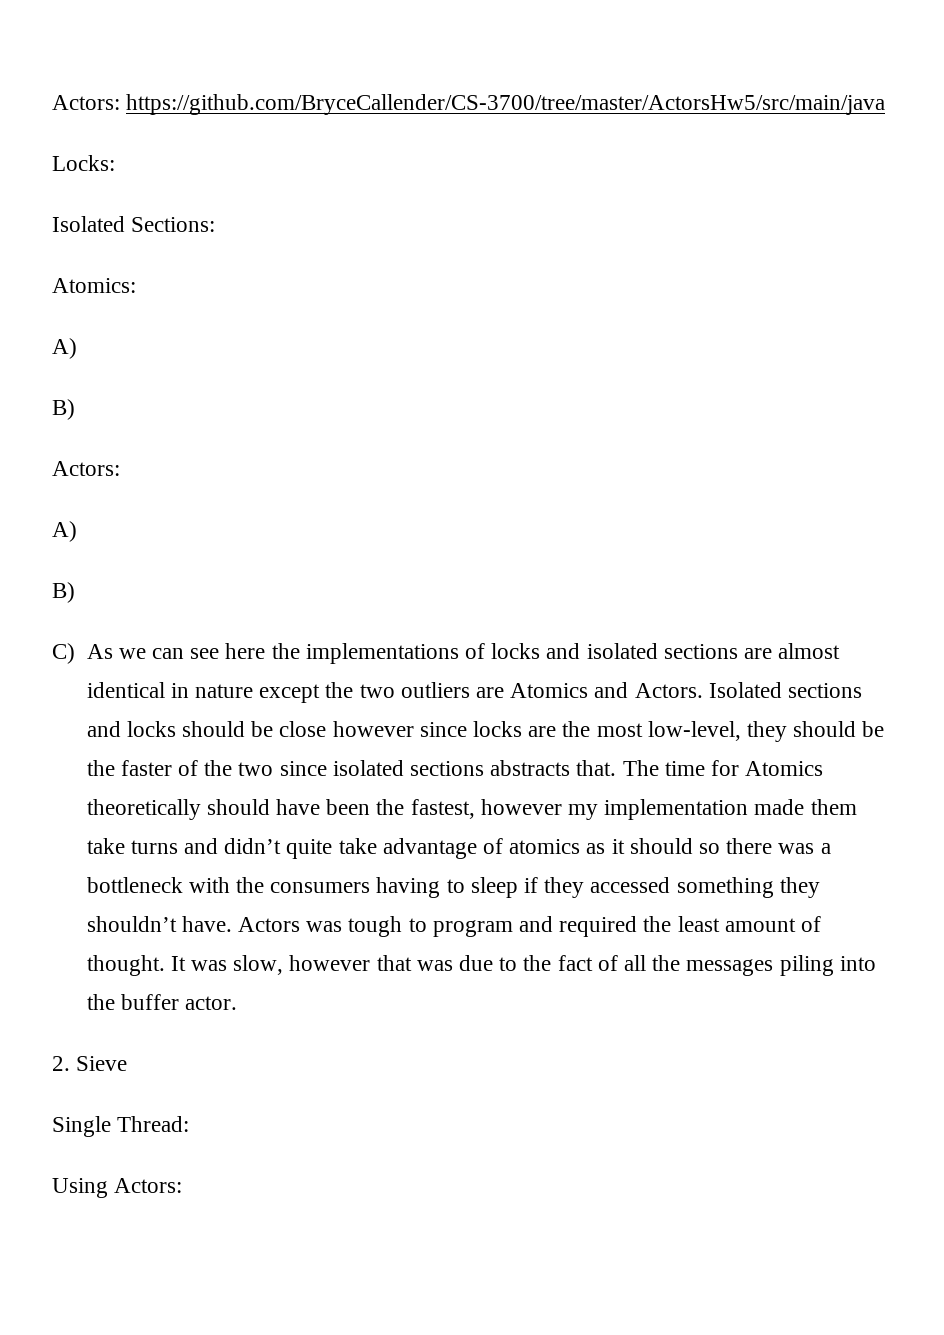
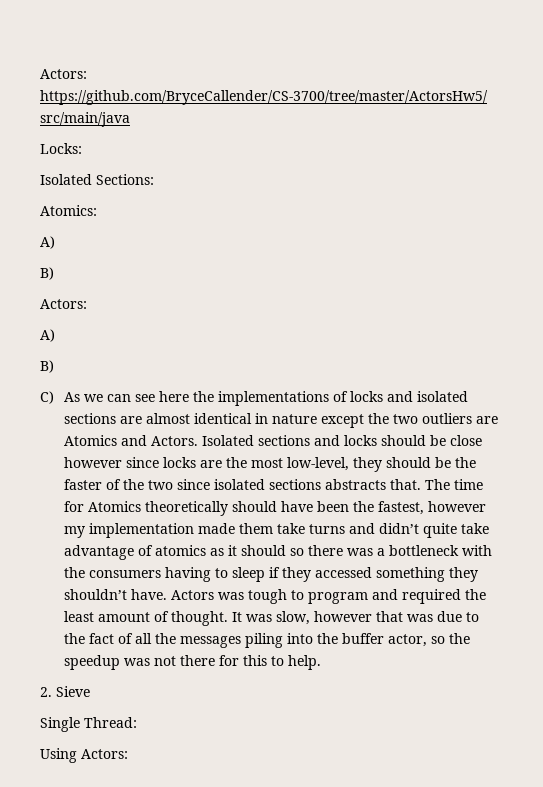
- It was slow, however that was due to the fact of all the messages piling into the buffer actor.
+ It was slow, however that was due to the fact of all the messages piling into the buffer actor, so the speedup was not there for this to help.

